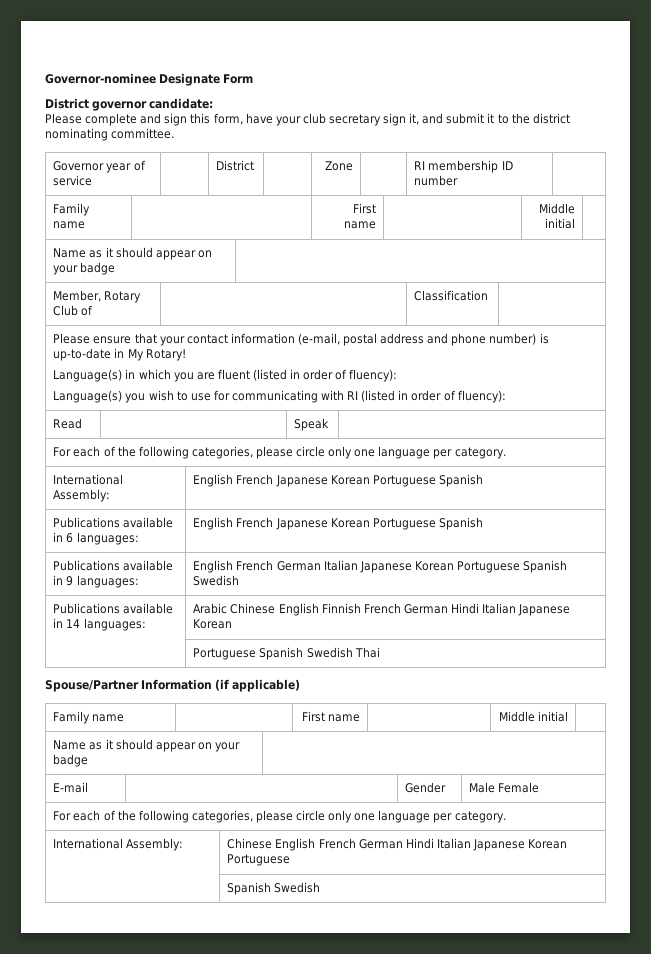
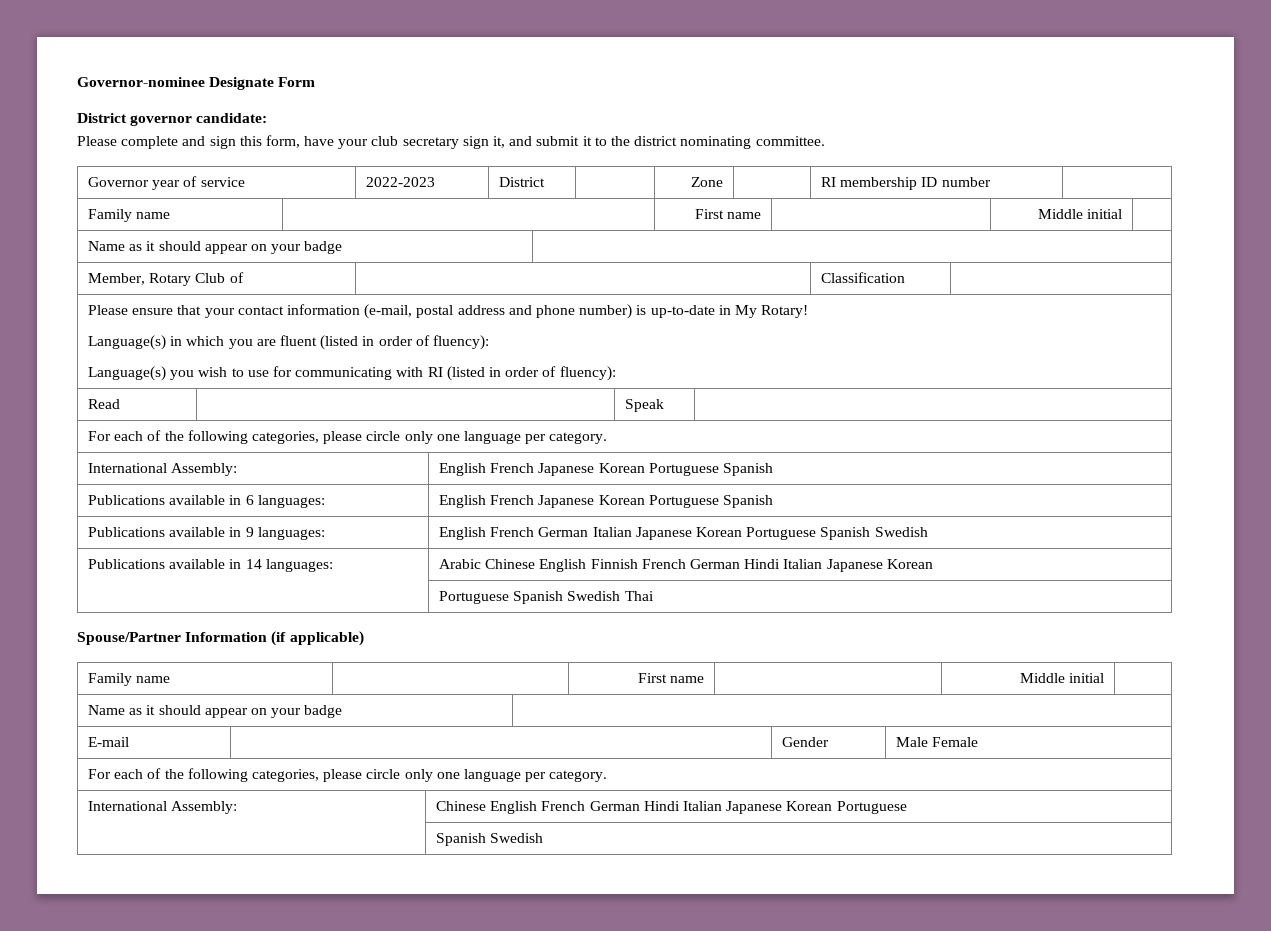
- Governor year of service | | District | | Zone | | RI membership ID number |
+ Governor year of service | 2022-2023 | District | | Zone | | RI membership ID number |

